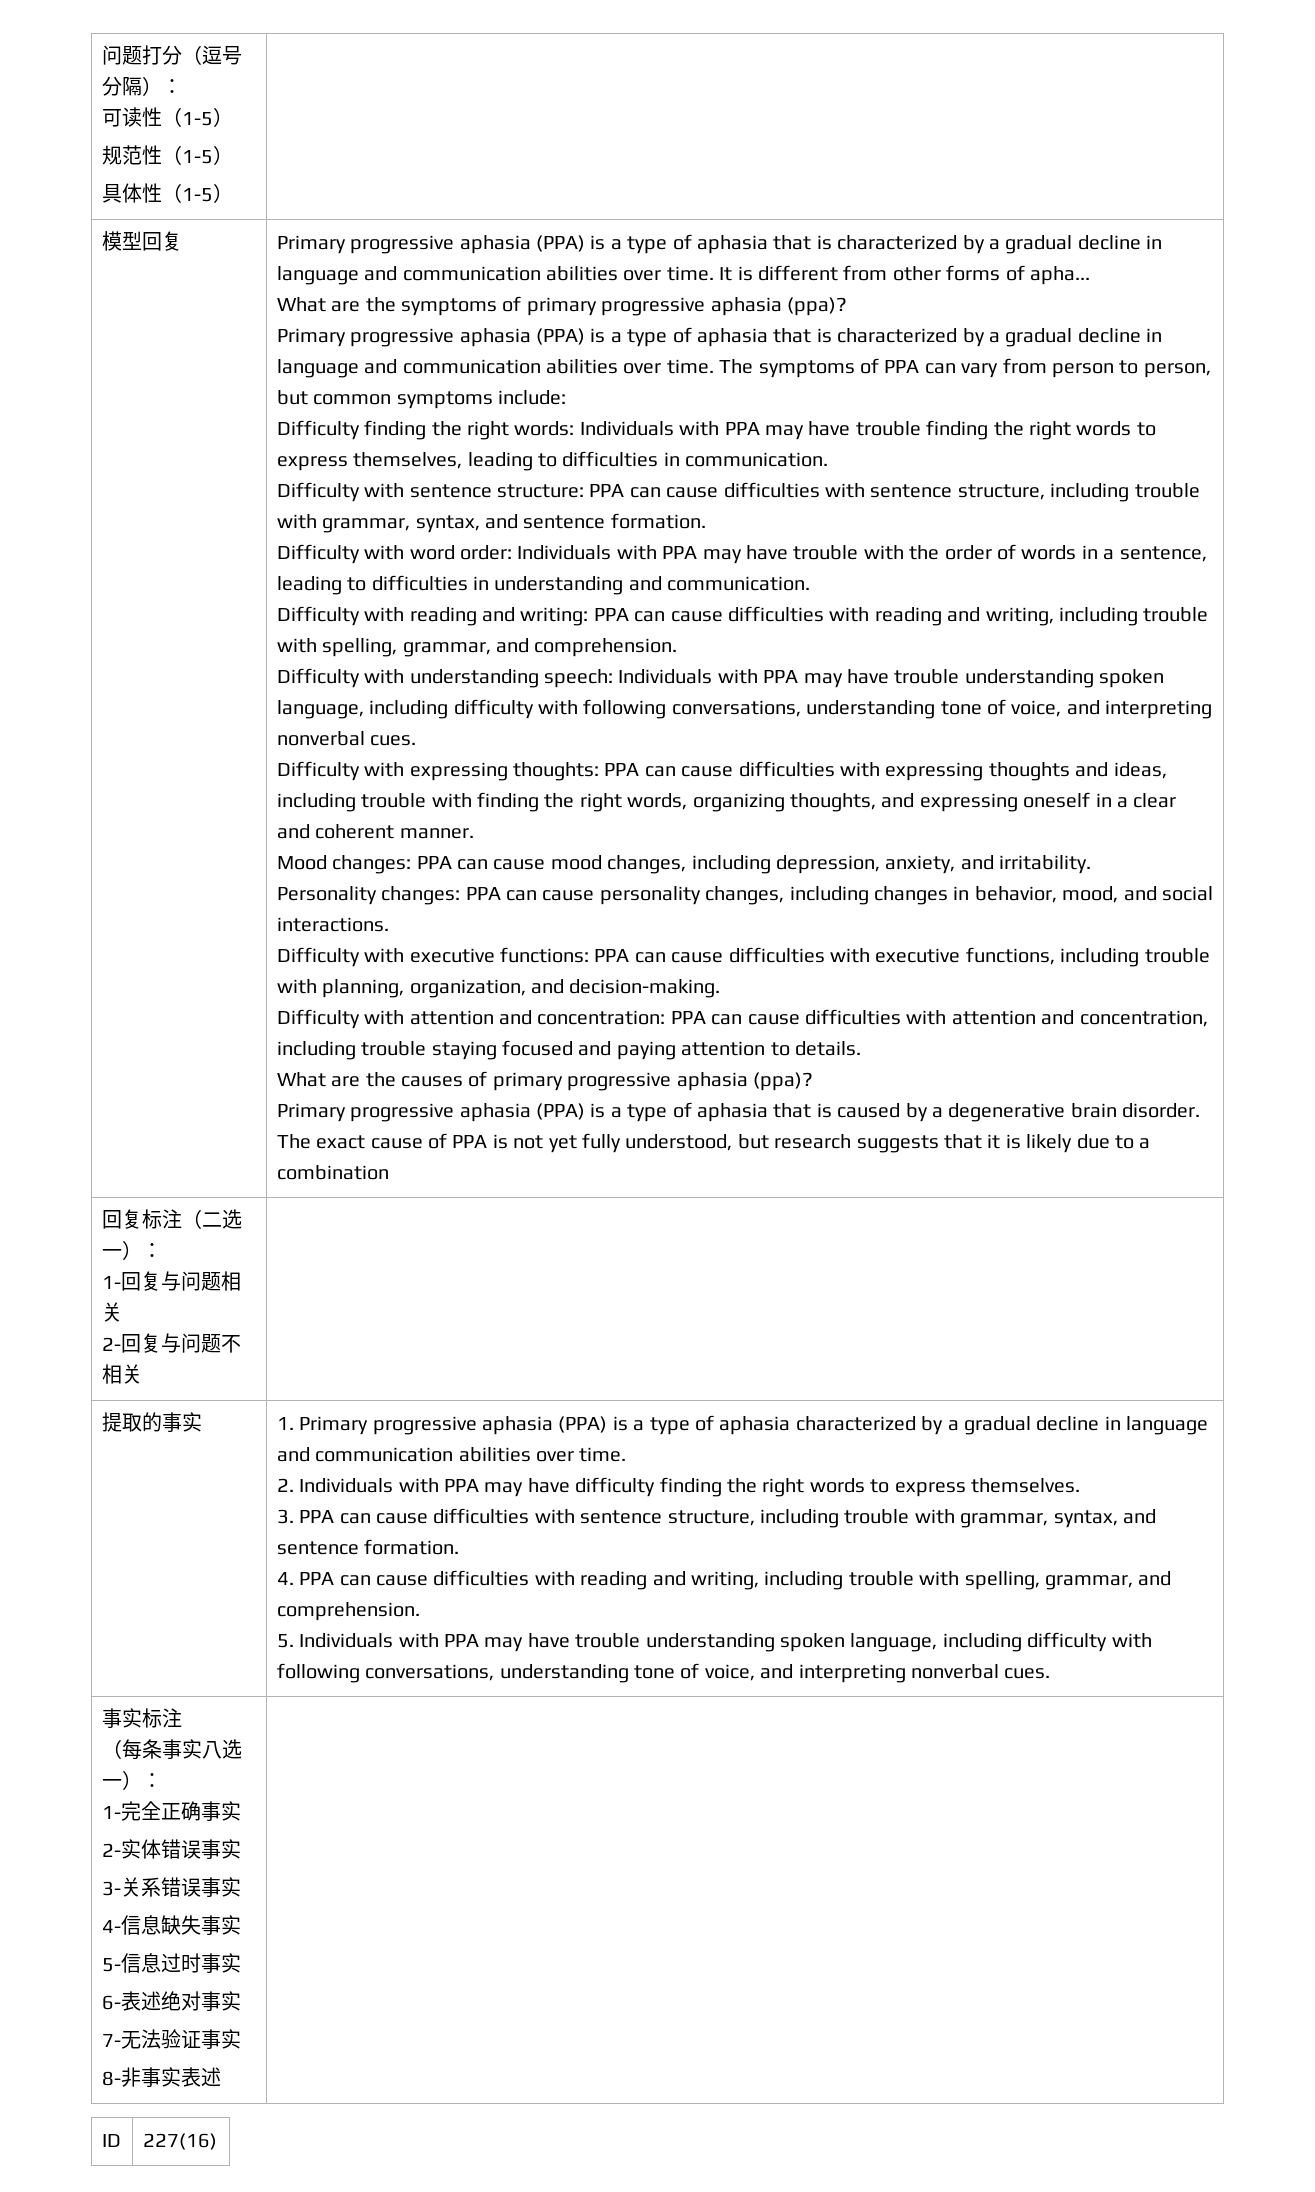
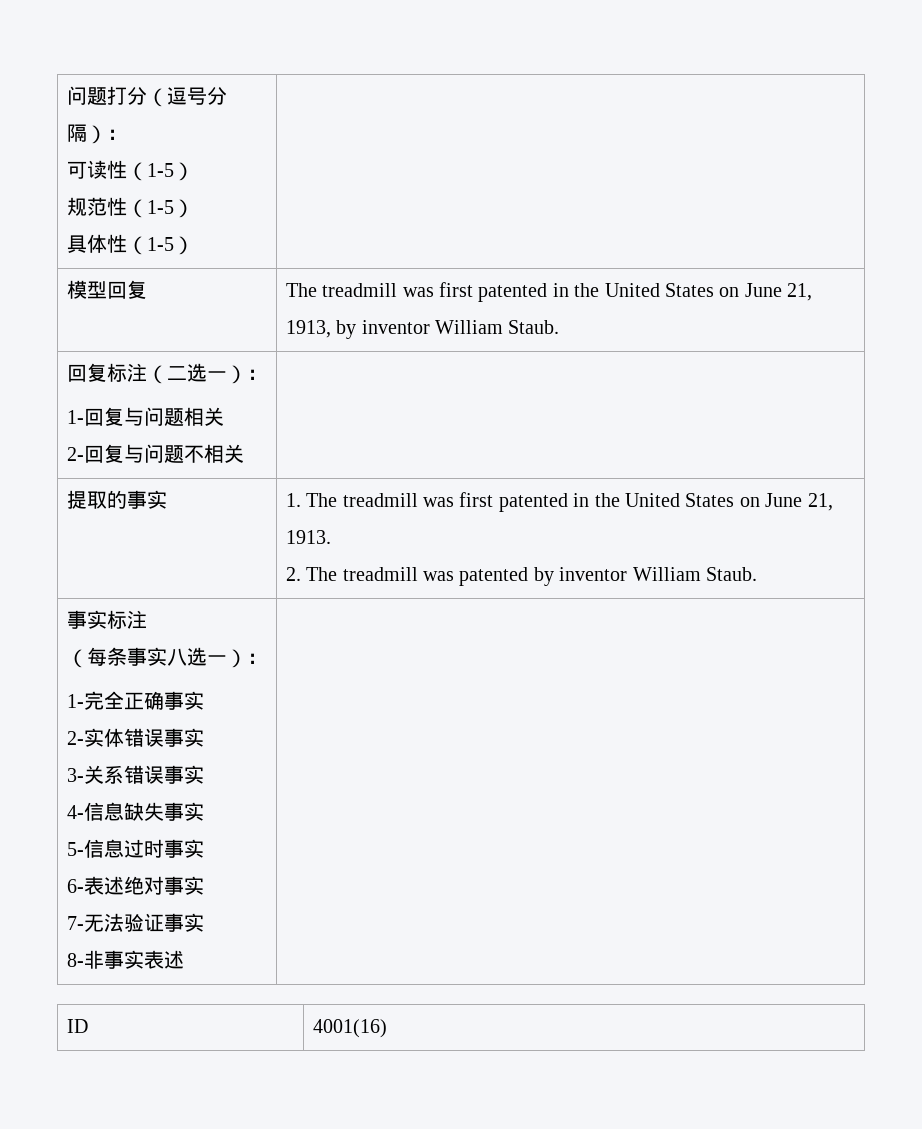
- Primary progressive aphasia (PPA) is a type of aphasia that is characterized by a gradual decline in language and communication abilities over time. It is different from other forms of apha...
- What are the symptoms of primary progressive aphasia (ppa)?
- Primary progressive aphasia (PPA) is a type of aphasia that is characterized by a gradual decline in language and communication abilities over time. The symptoms of PPA can vary from person to person, but common symptoms include:
- Difficulty finding the right words: Individuals with PPA may have trouble finding the right words to express themselves, leading to difficulties in communication.
- Difficulty with sentence structure: PPA can cause difficulties with sentence structure, including trouble with grammar, syntax, and sentence formation.
- Difficulty with word order: Individuals with PPA may have trouble with the order of words in a sentence, leading to difficulties in understanding and communication.
- Difficulty with reading and writing: PPA can cause difficulties with reading and writing, including trouble with spelling, grammar, and comprehension.
- Difficulty with understanding speech: Individuals with PPA may have trouble understanding spoken language, including difficulty with following conversations, understanding tone of voice, and interpreting nonverbal cues.
- Difficulty with expressing thoughts: PPA can cause difficulties with expressing thoughts and ideas, including trouble with finding the right words, organizing thoughts, and expressing oneself in a clear and coherent manner.
- Mood changes: PPA can cause mood changes, including depression, anxiety, and irritability.
- Personality changes: PPA can cause personality changes, including changes in behavior, mood, and social interactions.
- Difficulty with executive functions: PPA can cause difficulties with executive functions, including trouble with planning, organization, and decision-making.
- Difficulty with attention and concentration: PPA can cause difficulties with attention and concentration, including trouble staying focused and paying attention to details.
- What are the causes of primary progressive aphasia (ppa)?
- Primary progressive aphasia (PPA) is a type of aphasia that is caused by a degenerative brain disorder. The exact cause of PPA is not yet fully understood, but research suggests that it is likely due to a combination
+ The treadmill was first patented in the United States on June 21, 1913, by inventor William Staub.
- 1. Primary progressive aphasia (PPA) is a type of aphasia characterized by a gradual decline in language and communication abilities over time.
- 2. Individuals with PPA may have difficulty finding the right words to express themselves.
- 3. PPA can cause difficulties with sentence structure, including trouble with grammar, syntax, and sentence formation.
- 4. PPA can cause difficulties with reading and writing, including trouble with spelling, grammar, and comprehension.
- 5. Individuals with PPA may have trouble understanding spoken language, including difficulty with following conversations, understanding tone of voice, and interpreting nonverbal cues.
+ 1. The treadmill was first patented in the United States on June 21, 1913.
+ 2. The treadmill was patented by inventor William Staub.
- ID | 227(16)
+ ID | 4001(16)

